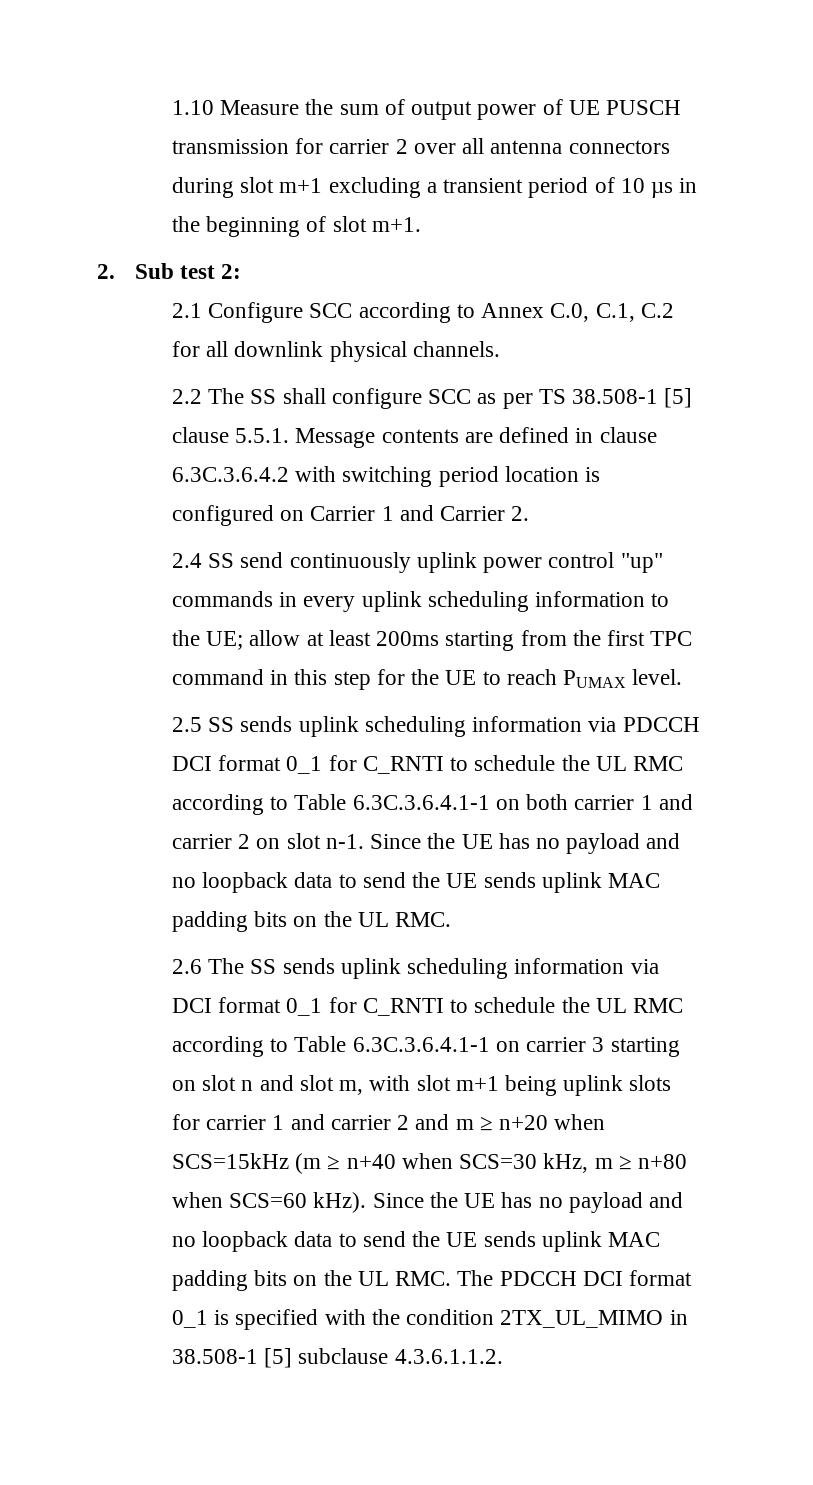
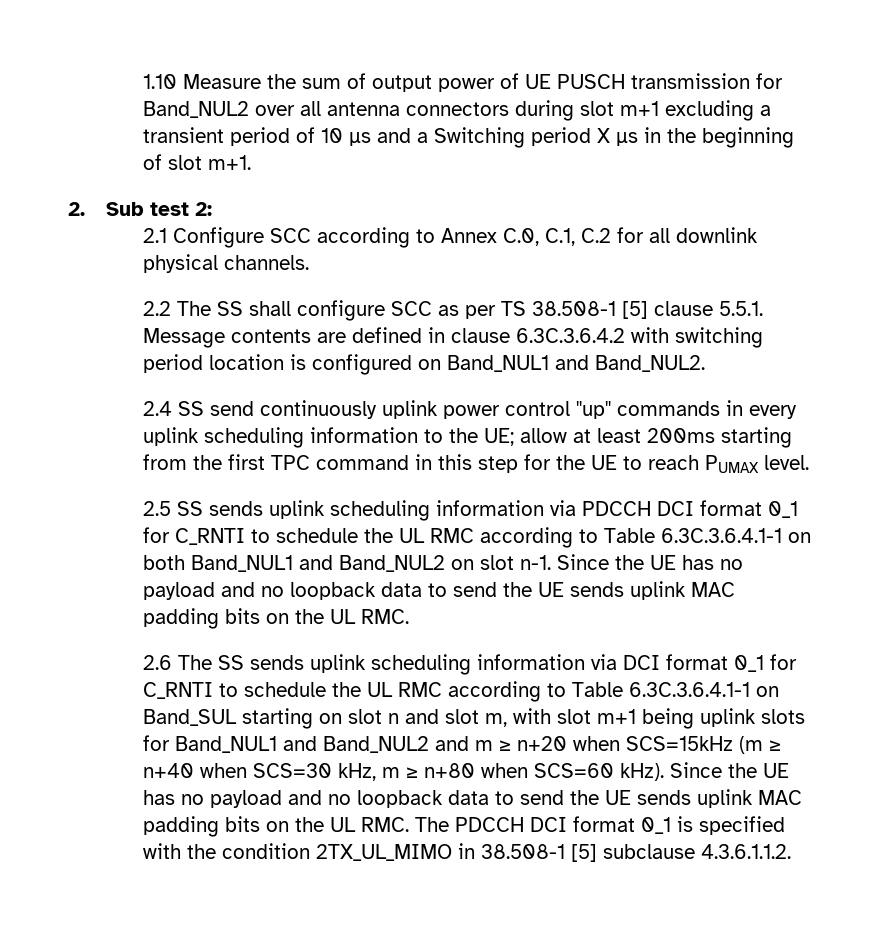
- 1.10 Measure the sum of output power of UE PUSCH transmission for carrier 2 over all antenna connectors during slot m+1 excluding a transient period of 10 µs in the beginning of slot m+1.
+ 1.10 Measure the sum of output power of UE PUSCH transmission for Band_NUL2 over all antenna connectors during slot m+1 excluding a transient period of 10 µs and a Switching period X µs in the beginning of slot m+1.
- 2.2 The SS shall configure SCC as per TS 38.508-1 [5] clause 5.5.1. Message contents are defined in clause 6.3C.3.6.4.2 with switching period location is configured on Carrier 1 and Carrier 2.
+ 2.2 The SS shall configure SCC as per TS 38.508-1 [5] clause 5.5.1. Message contents are defined in clause 6.3C.3.6.4.2 with switching period location is configured on Band_NUL1 and Band_NUL2.
- 2.5 SS sends uplink scheduling information via PDCCH DCI format 0_1 for C_RNTI to schedule the UL RMC according to Table 6.3C.3.6.4.1-1 on both carrier 1 and carrier 2 on slot n-1.
+ 2.5 SS sends uplink scheduling information via PDCCH DCI format 0_1 for C_RNTI to schedule the UL RMC according to Table 6.3C.3.6.4.1-1 on both Band_NUL1 and Band_NUL2 on slot n-1.
- 2.6 The SS sends uplink scheduling information via DCI format 0_1 for C_RNTI to schedule the UL RMC according to Table 6.3C.3.6.4.1-1 on carrier 3 starting on slot n and slot m, with slot m+1 being uplink slots for carrier 1 and carrier 2 and m ≥ n+20 when SCS=15kHz (m ≥ n+40 when SCS=30 kHz, m ≥ n+80 when SCS=60 kHz).
+ 2.6 The SS sends uplink scheduling information via DCI format 0_1 for C_RNTI to schedule the UL RMC according to Table 6.3C.3.6.4.1-1 on Band_SUL starting on slot n and slot m, with slot m+1 being uplink slots for Band_NUL1 and Band_NUL2 and m ≥ n+20 when SCS=15kHz (m ≥ n+40 when SCS=30 kHz, m ≥ n+80 when SCS=60 kHz).

